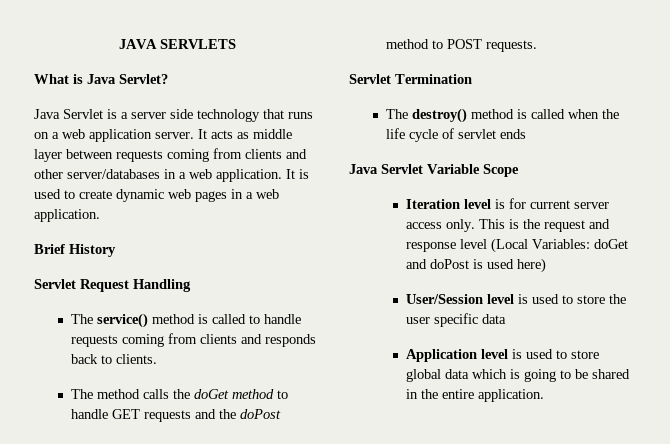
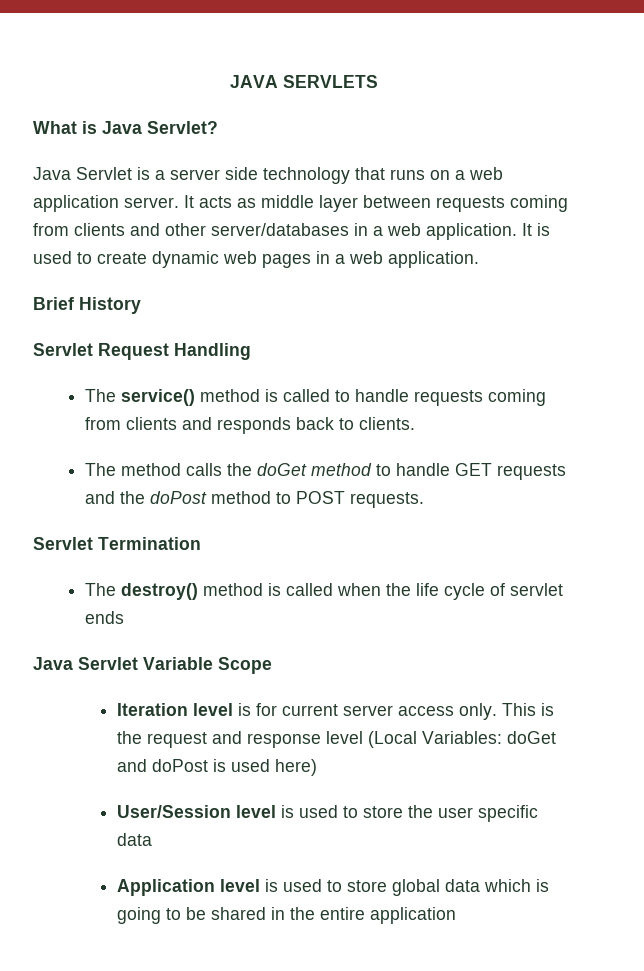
- Application level is used to store global data which is going to be shared in the entire application.
+ Application level is used to store global data which is going to be shared in the entire application

